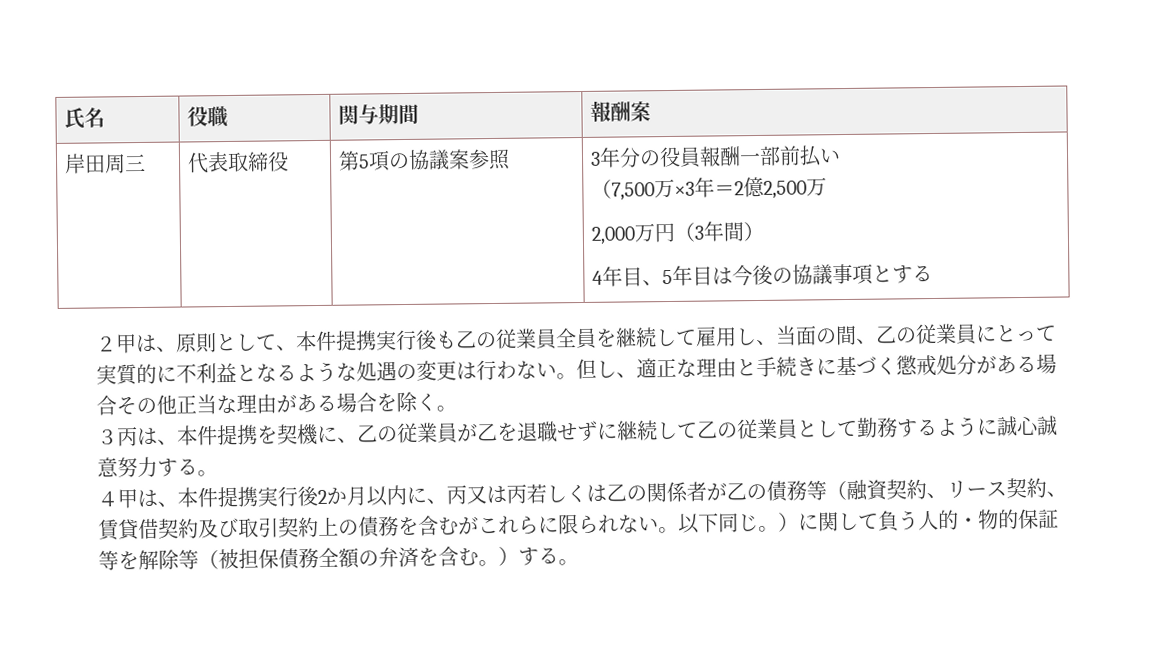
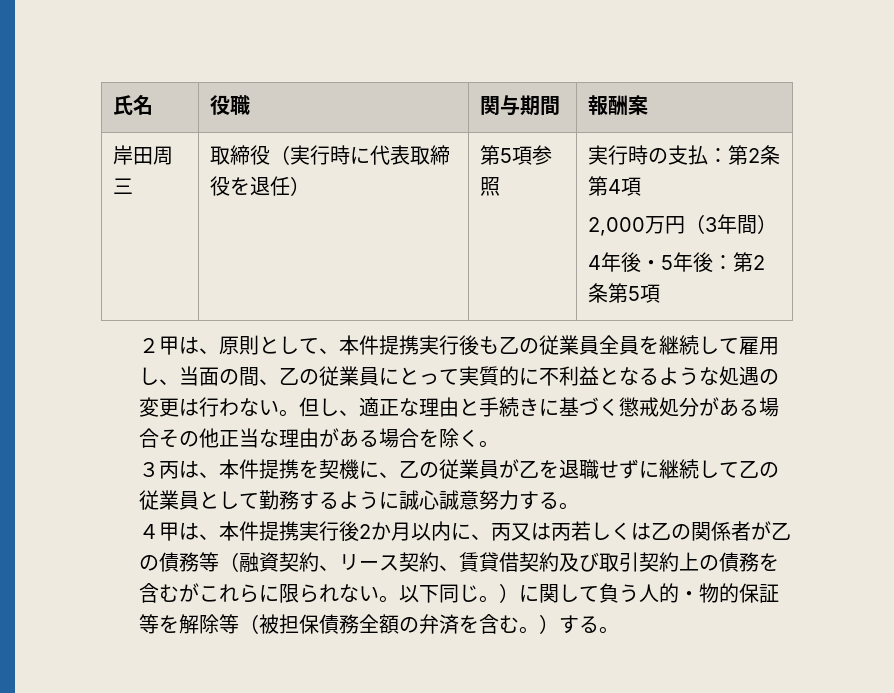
- 岸田周三 | 代表取締役 | 第5項の協議案参照 | 3年分の役員報酬一部前払い
- （7,500万×3年＝2億2,500万
+ 岸田周三 | 取締役（実行時に代表取締役を退任） | 第5項参照 | 実行時の支払：第2条第4項
  2,000万円（3年間）
- 4年目、5年目は今後の協議事項とする
+ 4年後・5年後：第2条第5項

